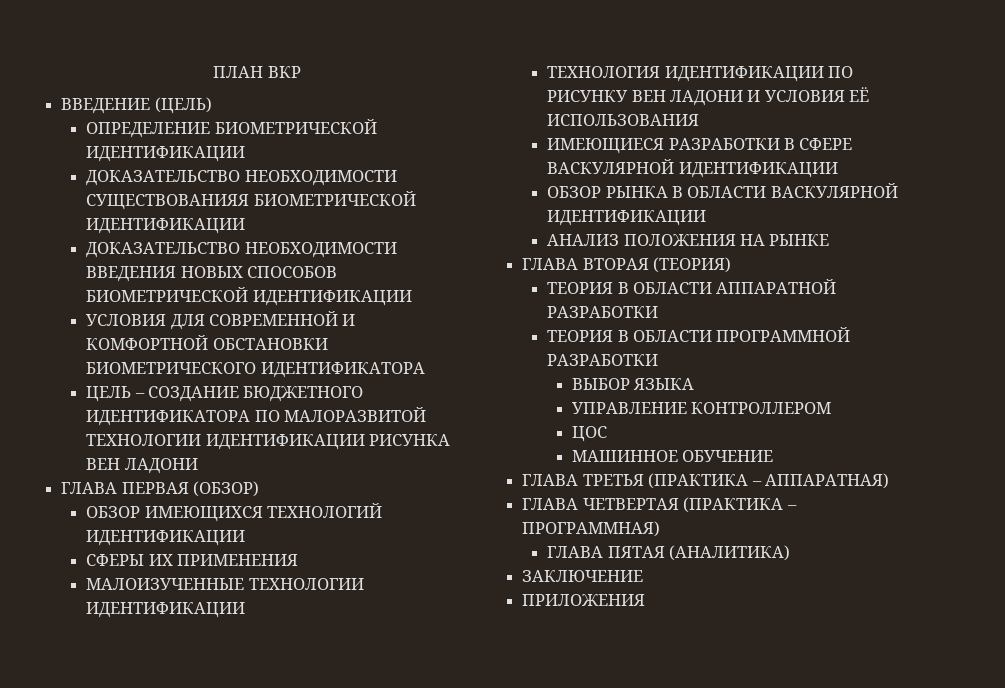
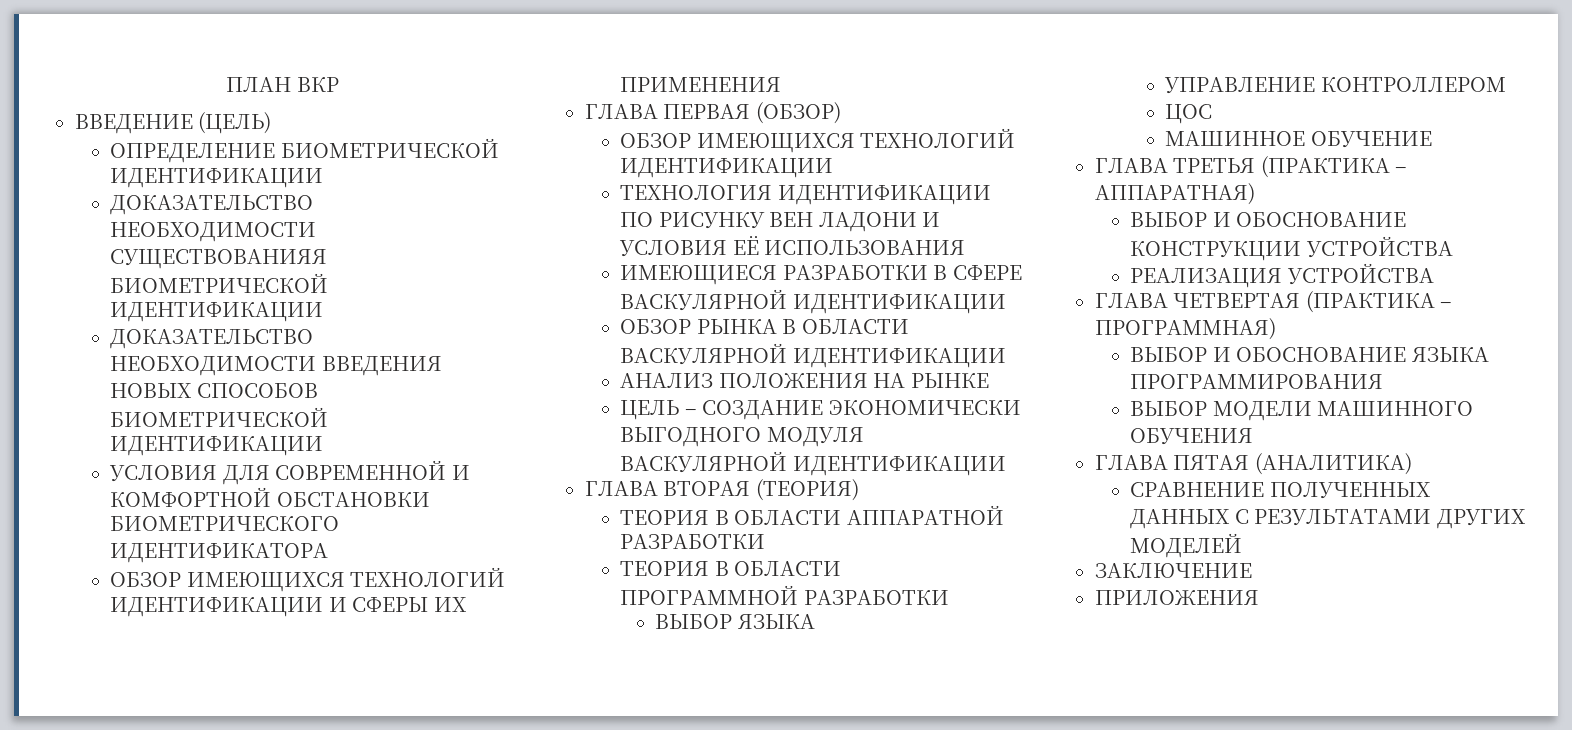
- ЦЕЛЬ – СОЗДАНИЕ БЮДЖЕТНОГО ИДЕНТИФИКАТОРА ПО МАЛОРАЗВИТОЙ ТЕХНОЛОГИИ ИДЕНТИФИКАЦИИ РИСУНКА ВЕН ЛАДОНИ
+ ОБЗОР ИМЕЮЩИХСЯ ТЕХНОЛОГИЙ ИДЕНТИФИКАЦИИ И СФЕРЫ ИХ ПРИМЕНЕНИЯ
- СФЕРЫ ИХ ПРИМЕНЕНИЯ
- МАЛОИЗУЧЕННЫЕ ТЕХНОЛОГИИ ИДЕНТИФИКАЦИИ
+ ЦЕЛЬ – СОЗДАНИЕ ЭКОНОМИЧЕСКИ ВЫГОДНОГО МОДУЛЯ ВАСКУЛЯРНОЙ ИДЕНТИФИКАЦИИ
+ ВЫБОР И ОБОСНОВАНИЕ КОНСТРУКЦИИ УСТРОЙСТВА
+ РЕАЛИЗАЦИЯ УСТРОЙСТВА
+ ВЫБОР И ОБОСНОВАНИЕ ЯЗЫКА ПРОГРАММИРОВАНИЯ
+ ВЫБОР МОДЕЛИ МАШИННОГО ОБУЧЕНИЯ
  ГЛАВА ПЯТАЯ (АНАЛИТИКА)
+ СРАВНЕНИЕ ПОЛУЧЕННЫХ ДАННЫХ С РЕЗУЛЬТАТАМИ ДРУГИХ МОДЕЛЕЙ

